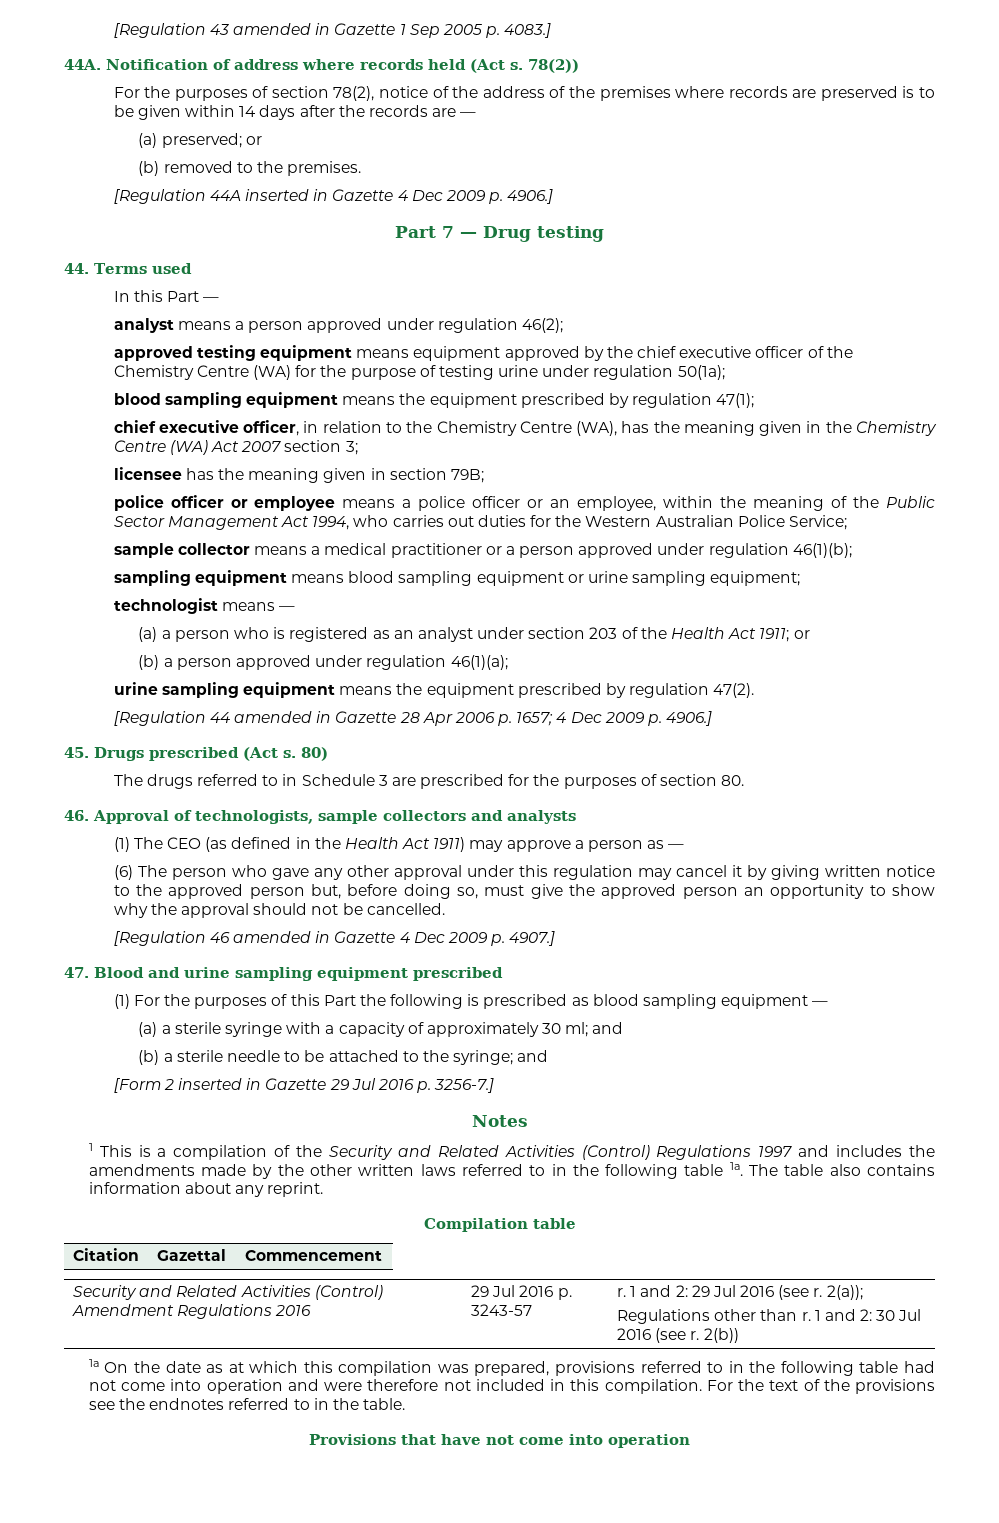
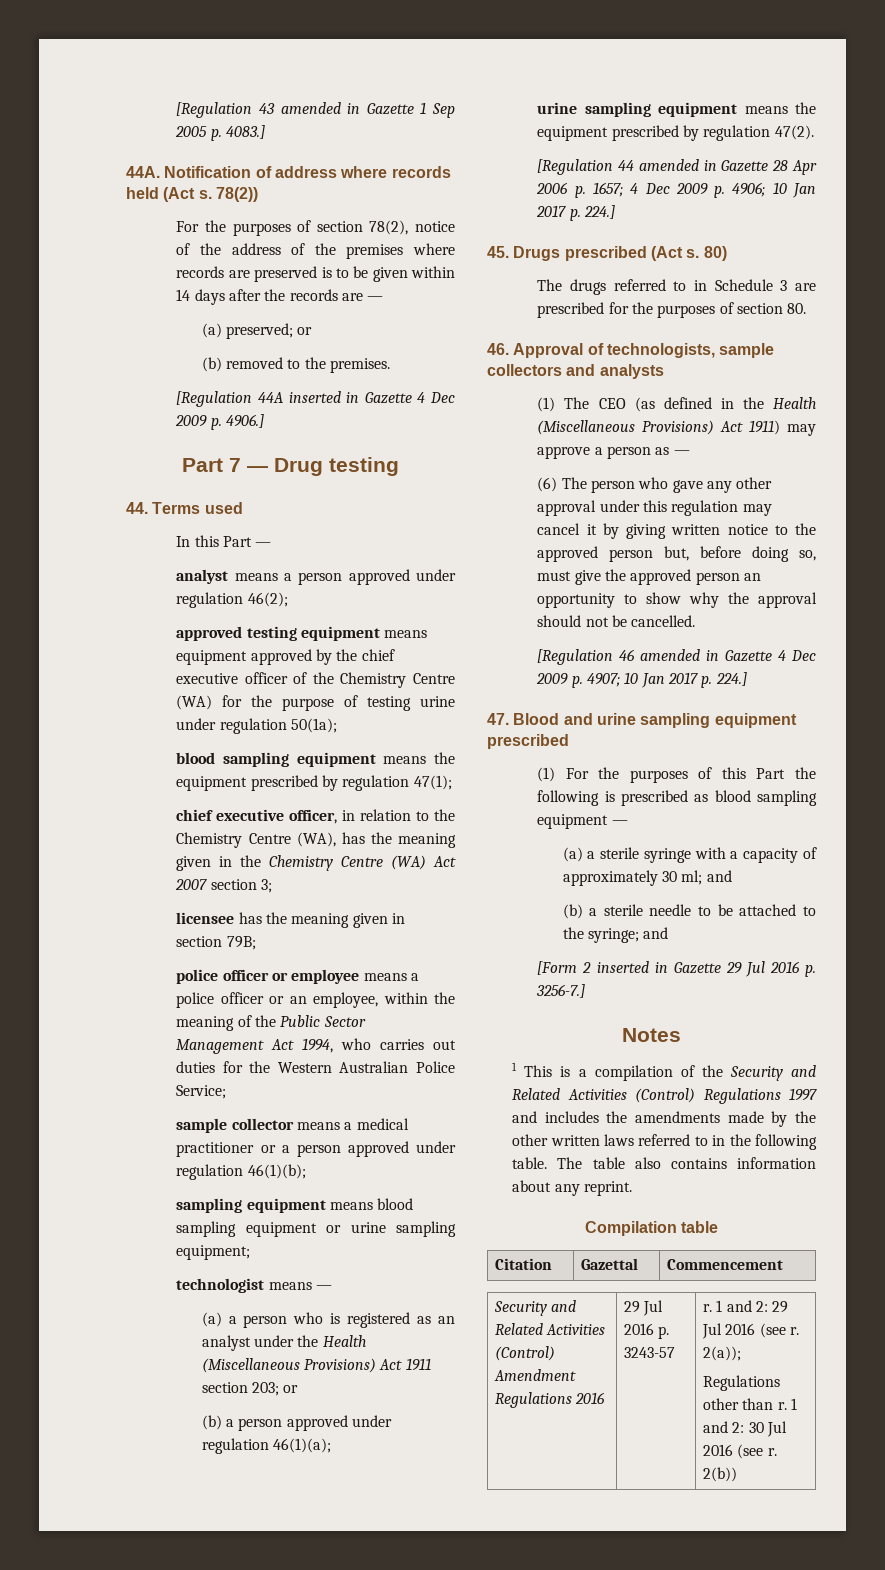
- (a) a person who is registered as an analyst under section 203 of the Health Act 1911; or
+ (a) a person who is registered as an analyst under the Health (Miscellaneous Provisions) Act 1911 section 203; or
- [Regulation 44 amended in Gazette 28 Apr 2006 p. 1657; 4 Dec 2009 p. 4906.]
+ [Regulation 44 amended in Gazette 28 Apr 2006 p. 1657; 4 Dec 2009 p. 4906; 10 Jan 2017 p. 224.]
- (1) The CEO (as defined in the Health Act 1911) may approve a person as —
+ (1) The CEO (as defined in the Health (Miscellaneous Provisions) Act 1911) may approve a person as —
- [Regulation 46 amended in Gazette 4 Dec 2009 p. 4907.]
+ [Regulation 46 amended in Gazette 4 Dec 2009 p. 4907; 10 Jan 2017 p. 224.]
- 1 This is a compilation of the Security and Related Activities (Control) Regulations 1997 and includes the amendments made by the other written laws referred to in the following table 1a.
+ 1 This is a compilation of the Security and Related Activities (Control) Regulations 1997 and includes the amendments made by the other written laws referred to in the following table.
- 1a On the date as at which this compilation was prepared, provisions referred to in the following table had not come into operation and were therefore not included in this compilation. For the text of the provisions see the endnotes referred to in the table.
- Provisions that have not come into operation

